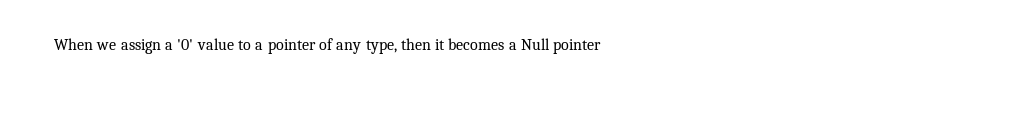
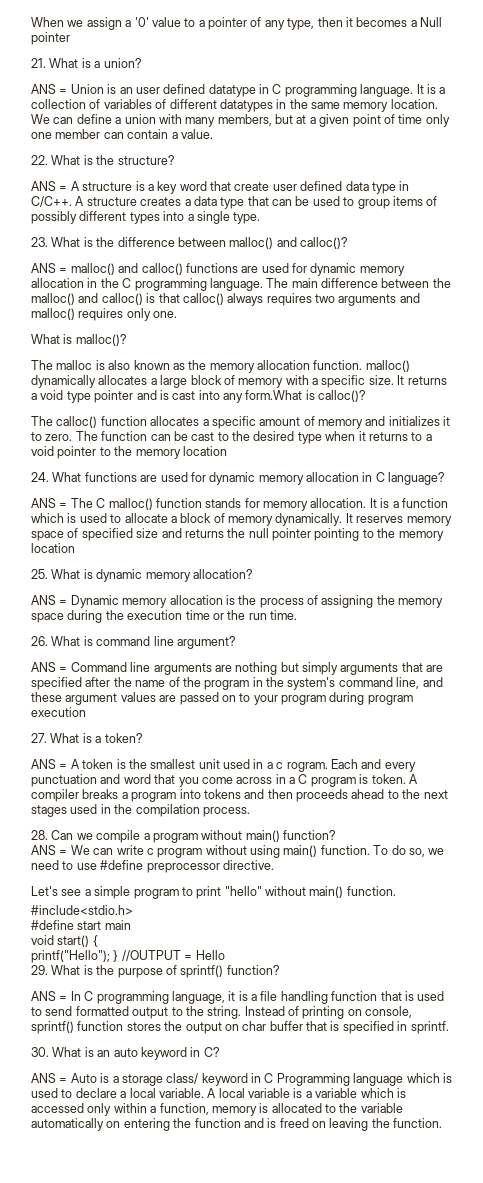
+ 21. What is a union?
+ ANS = Union is an user defined datatype in C programming language. It is a collection of variables of different datatypes in the same memory location. We can define a union with many members, but at a given point of time only one member can contain a value.
+ 22. What is the structure?
+ ANS = A structure is a key word that create user defined data type in C/C++. A structure creates a data type that can be used to group items of possibly different types into a single type.
+ 23. What is the difference between malloc() and calloc()?
+ ANS = malloc() and calloc() functions are used for dynamic memory allocation in the C programming language. The main difference between the malloc() and calloc() is that calloc() always requires two arguments and malloc() requires only one.
+ What is malloc()?
+ The malloc is also known as the memory allocation function. malloc() dynamically allocates a large block of memory with a specific size. It returns a void type pointer and is cast into any form.What is calloc()?
+ The calloc() function allocates a specific amount of memory and initializes it to zero. The function can be cast to the desired type when it returns to a void pointer to the memory location
+ 24. What functions are used for dynamic memory allocation in C language?
+ ANS = The C malloc() function stands for memory allocation. It is a function which is used to allocate a block of memory dynamically. It reserves memory space of specified size and returns the null pointer pointing to the memory location
+ 25. What is dynamic memory allocation?
+ ANS = Dynamic memory allocation is the process of assigning the memory space during the execution time or the run time.
+ 26. What is command line argument?
+ ANS = Command line arguments are nothing but simply arguments that are specified after the name of the program in the system's command line, and these argument values are passed on to your program during program execution
+ 27. What is a token?
+ ANS = A token is the smallest unit used in a c rogram. Each and every punctuation and word that you come across in a C program is token. A compiler breaks a program into tokens and then proceeds ahead to the next stages used in the compilation process.
+ 28. Can we compile a program without main() function?
+ ANS = We can write c program without using main() function. To do so, we need to use #define preprocessor directive.
+ Let's see a simple program to print "hello" without main() function.
+ #include<stdio.h>
+ #define start main
+ void start() {
+ printf("Hello"); } //OUTPUT = Hello
+ 29. What is the purpose of sprintf() function?
+ ANS = In C programming language, it is a file handling function that is used to send formatted output to the string. Instead of printing on console, sprintf() function stores the output on char buffer that is specified in sprintf.
+ 30. What is an auto keyword in C?
+ ANS = Auto is a storage class/ keyword in C Programming language which is used to declare a local variable. A local variable is a variable which is accessed only within a function, memory is allocated to the variable automatically on entering the function and is freed on leaving the function.

